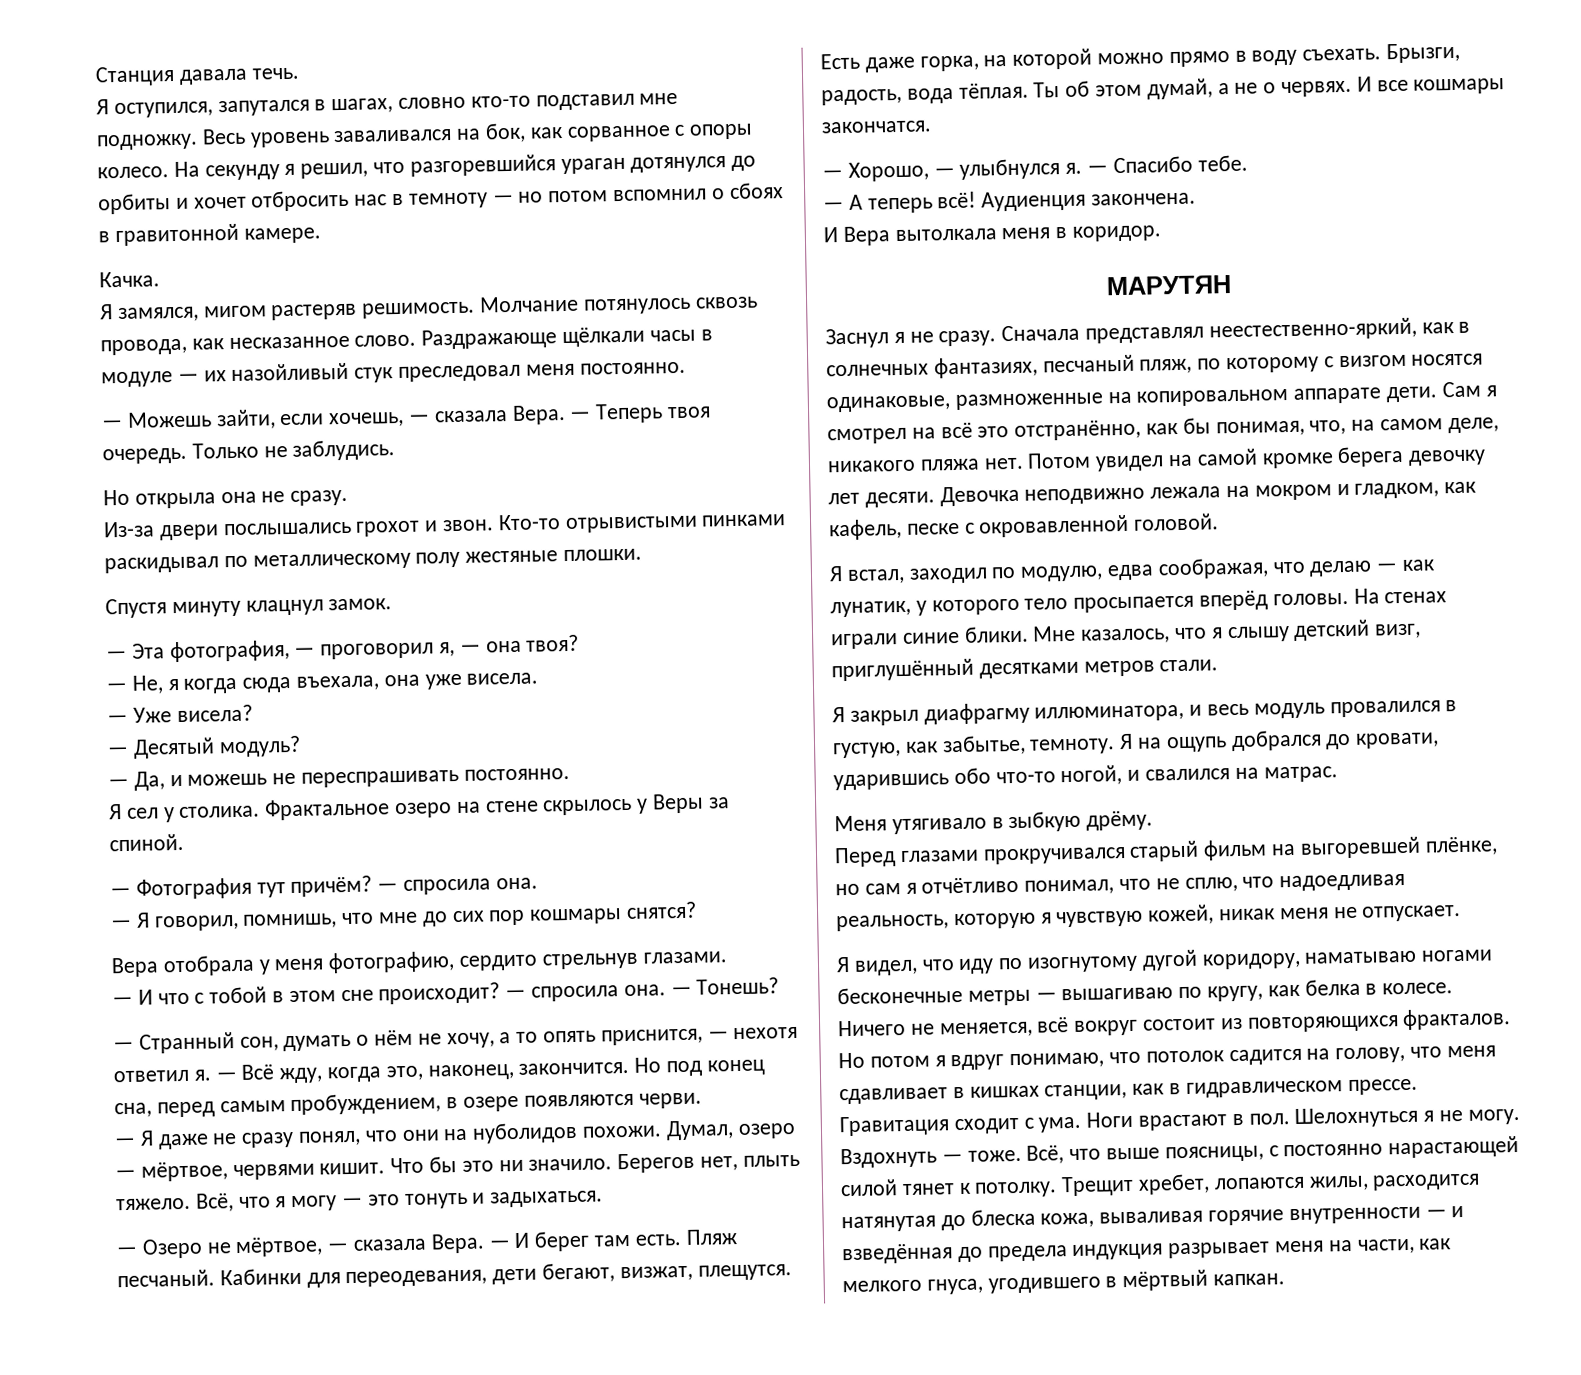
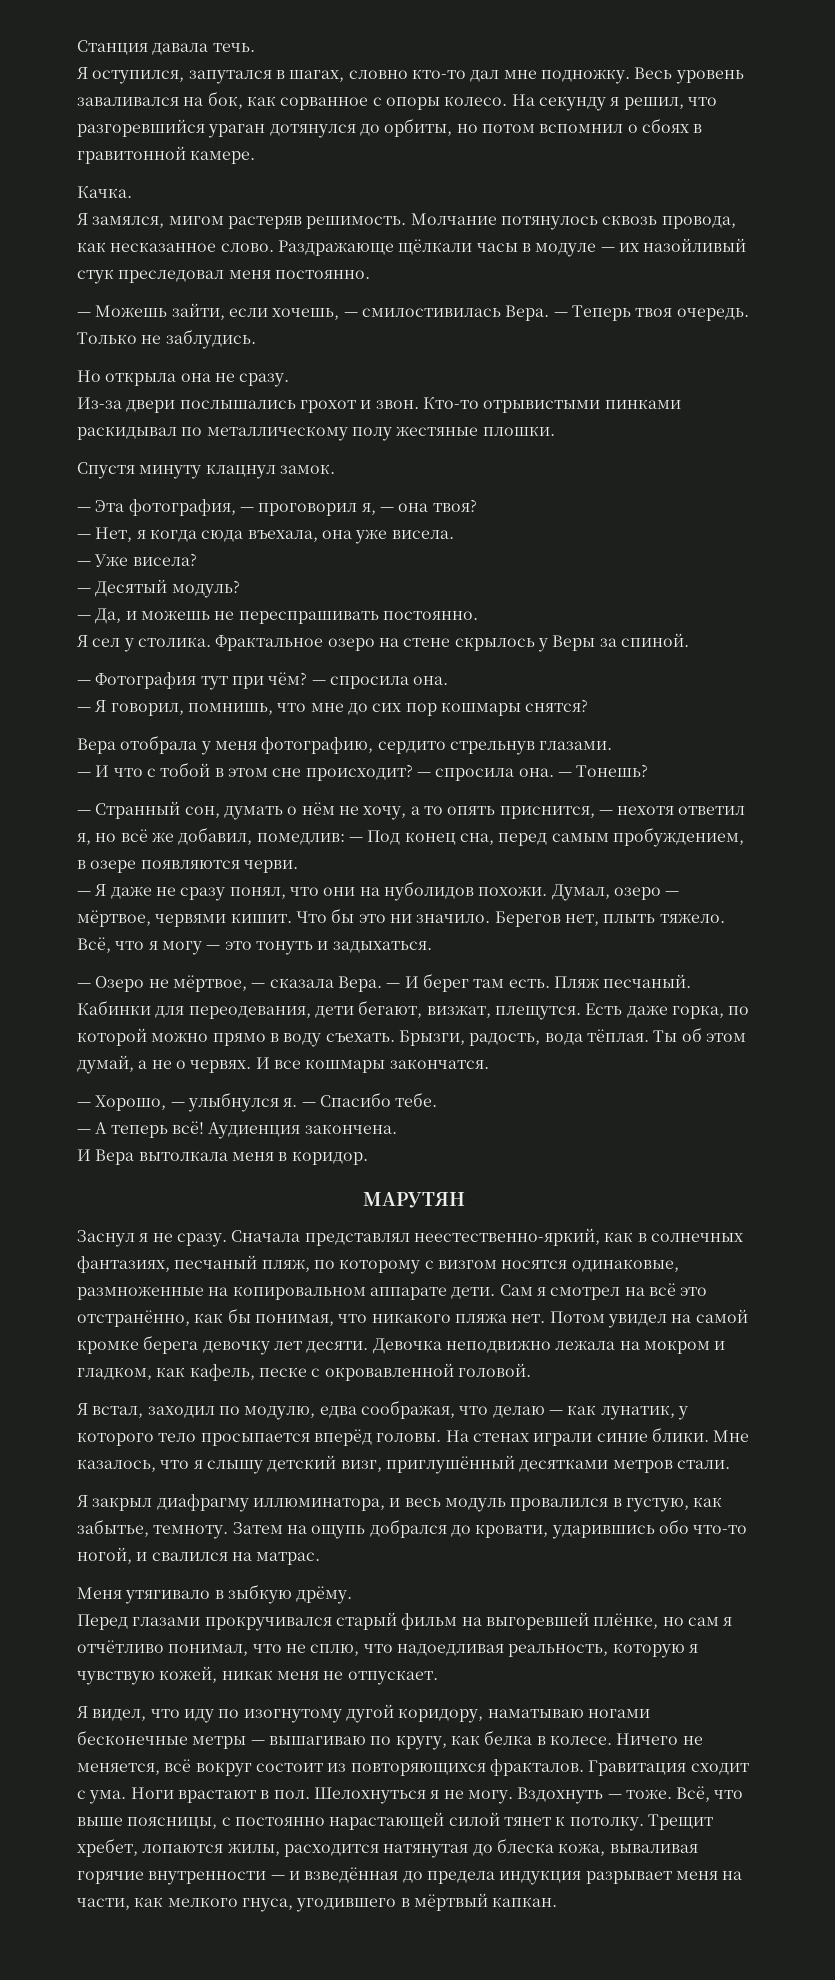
- Я оступился, запутался в шагах, словно кто-то подставил мне подножку.
+ Я оступился, запутался в шагах, словно кто-то дал мне подножку.
- На секунду я решил, что разгоревшийся ураган дотянулся до орбиты и хочет отбросить нас в темноту — но потом вспомнил о сбоях в гравитонной камере.
+ На секунду я решил, что разгоревшийся ураган дотянулся до орбиты, но потом вспомнил о сбоях в гравитонной камере.
- — Можешь зайти, если хочешь, — сказала Вера.
+ — Можешь зайти, если хочешь, — смилостивилась Вера.
- — Не, я когда сюда въехала, она уже висела.
+ — Нет, я когда сюда въехала, она уже висела.
- — Фотография тут причём?
+ — Фотография тут при чём?
- — Странный сон, думать о нём не хочу, а то опять приснится, — нехотя ответил я. — Всё жду, когда это, наконец, закончится. Но под конец сна, перед самым пробуждением, в озере появляются черви.
+ — Странный сон, думать о нём не хочу, а то опять приснится, — нехотя ответил я, но всё же добавил, помедлив: — Под конец сна, перед самым пробуждением, в озере появляются черви.
- Есть даже горка, на которой можно прямо в воду съехать.
+ Есть даже горка, по которой можно прямо в воду съехать.
- Сам я смотрел на всё это отстранённо, как бы понимая, что, на самом деле, никакого пляжа нет.
+ Сам я смотрел на всё это отстранённо, как бы понимая, что никакого пляжа нет.
- Я на ощупь добрался до кровати, ударившись обо что-то ногой, и свалился на матрас.
+ Затем на ощупь добрался до кровати, ударившись обо что-то ногой, и свалился на матрас.
- Но потом я вдруг понимаю, что потолок садится на голову, что меня сдавливает в кишках станции, как в гидравлическом прессе.

